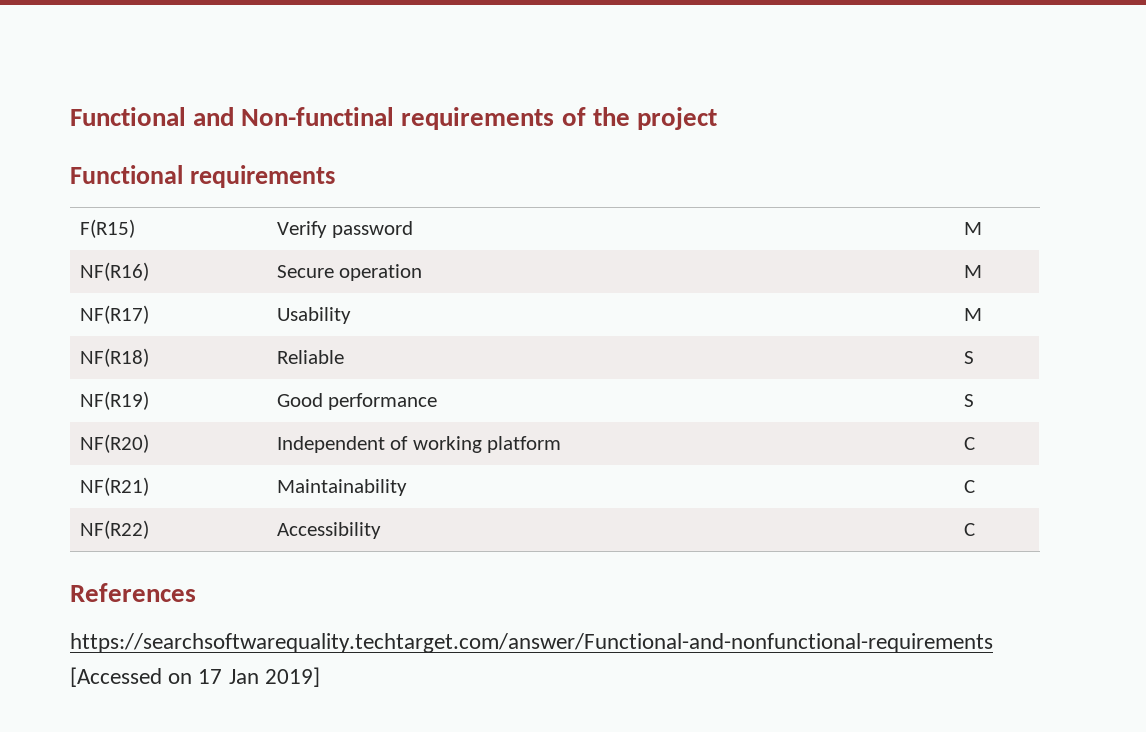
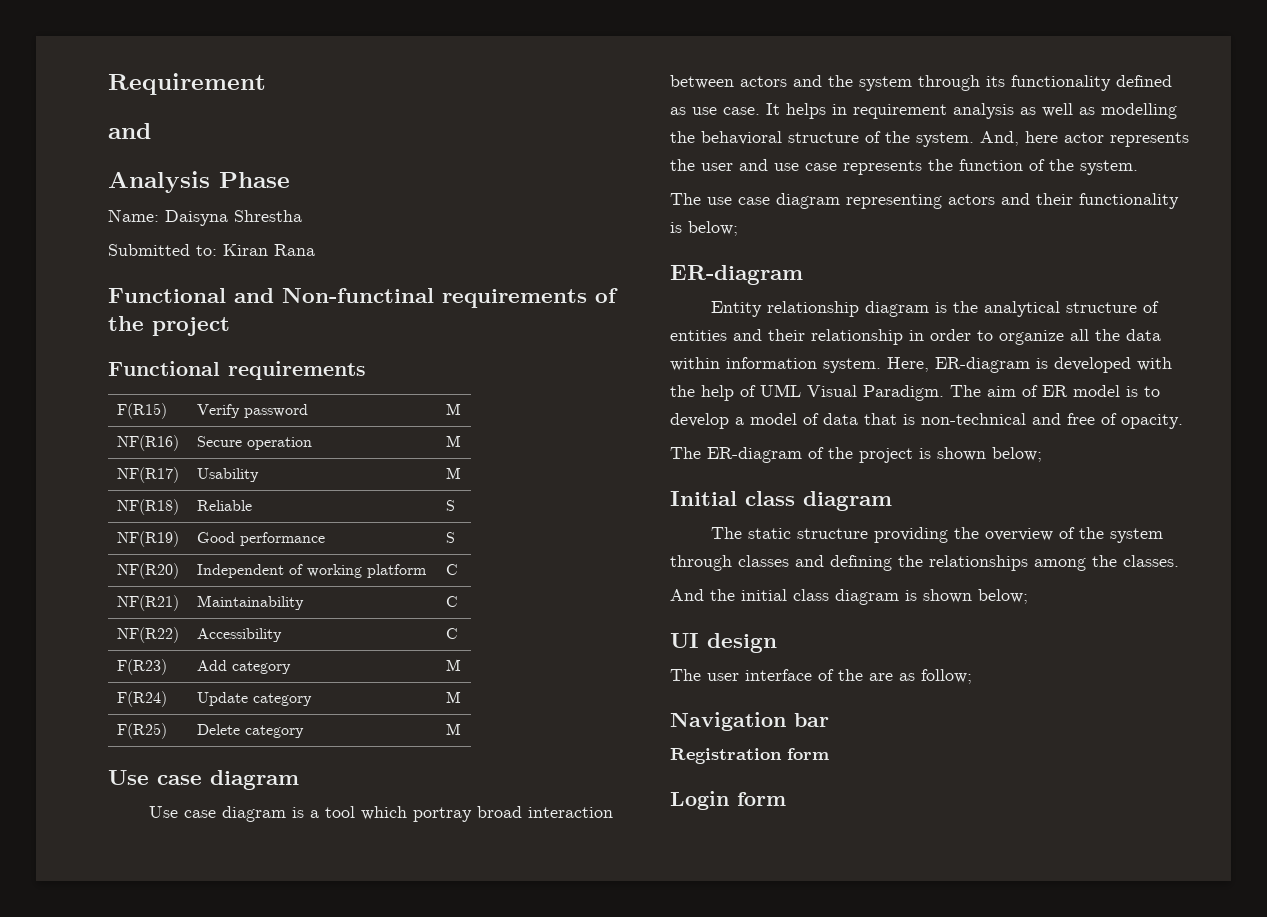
+ Requirement
+ and
+ Analysis Phase
+ Name: Daisyna Shrestha
+ Submitted to: Kiran Rana
- References
- https://searchsoftwarequality.techtarget.com/answer/Functional-and-nonfunctional-requirements [Accessed on 17 Jan 2019]
+ F(R23) | Add category | M
+ F(R24) | Update category | M
+ F(R25) | Delete category | M
+ Use case diagram
+ Use case diagram is a tool which portray broad interaction between actors and the system through its functionality defined as use case. It helps in requirement analysis as well as modelling the behavioral structure of the system. And, here actor represents the user and use case represents the function of the system.
+ The use case diagram representing actors and their functionality is below;
+ ER-diagram
+ Entity relationship diagram is the analytical structure of entities and their relationship in order to organize all the data within information system. Here, ER-diagram is developed with the help of UML Visual Paradigm. The aim of ER model is to develop a model of data that is non-technical and free of opacity.
+ The ER-diagram of the project is shown below;
+ Initial class diagram
+ The static structure providing the overview of the system through classes and defining the relationships among the classes.
+ And the initial class diagram is shown below;
+ UI design
+ The user interface of the are as follow;
+ Navigation bar
+ Registration form
+ Login form

